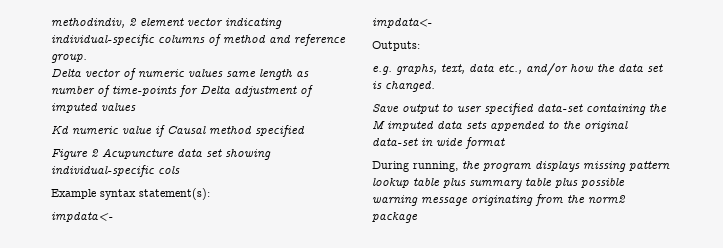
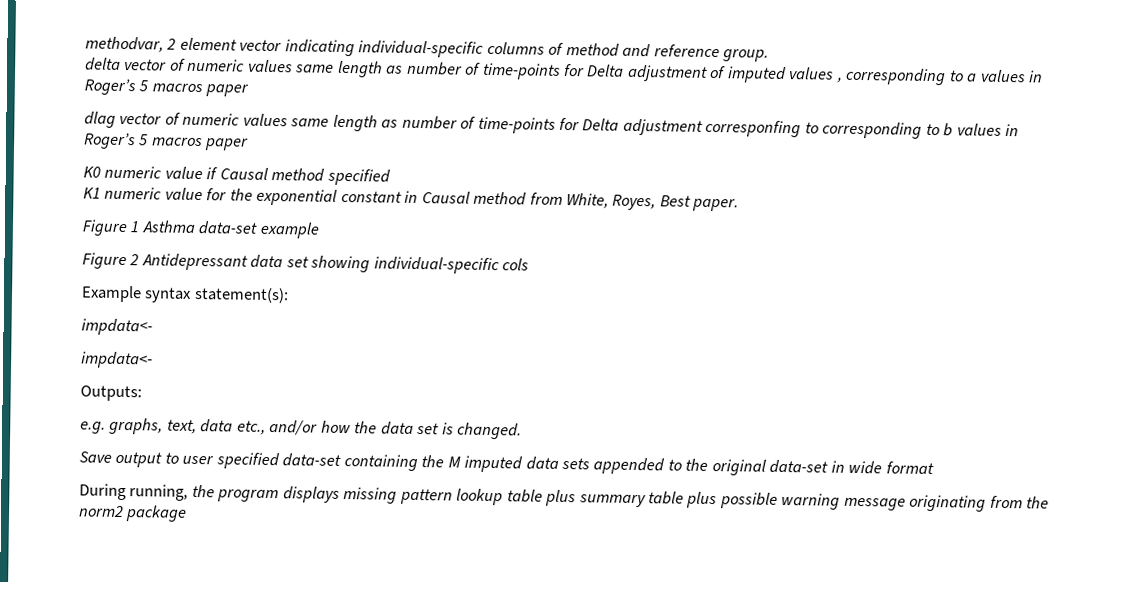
- methodindiv, 2 element vector indicating individual-specific columns of method and reference group.
+ methodvar, 2 element vector indicating individual-specific columns of method and reference group.
- Delta vector of numeric values same length as number of time-points for Delta adjustment of imputed values
- Kd numeric value if Causal method specified
+ delta vector of numeric values same length as number of time-points for Delta adjustment of imputed values , corresponding to a values in Roger’s 5 macros paper
+ dlag vector of numeric values same length as number of time-points for Delta adjustment corresponfing to corresponding to b values in Roger’s 5 macros paper
+ K0 numeric value if Causal method specified
+ K1 numeric value for the exponential constant in Causal method from White, Royes, Best paper.
+ Figure 1 Asthma data-set example
- Figure 2 Acupuncture data set showing individual-specific cols
+ Figure 2 Antidepressant data set showing individual-specific cols

